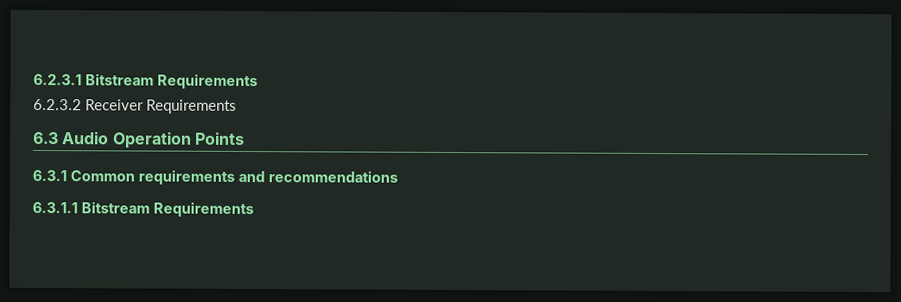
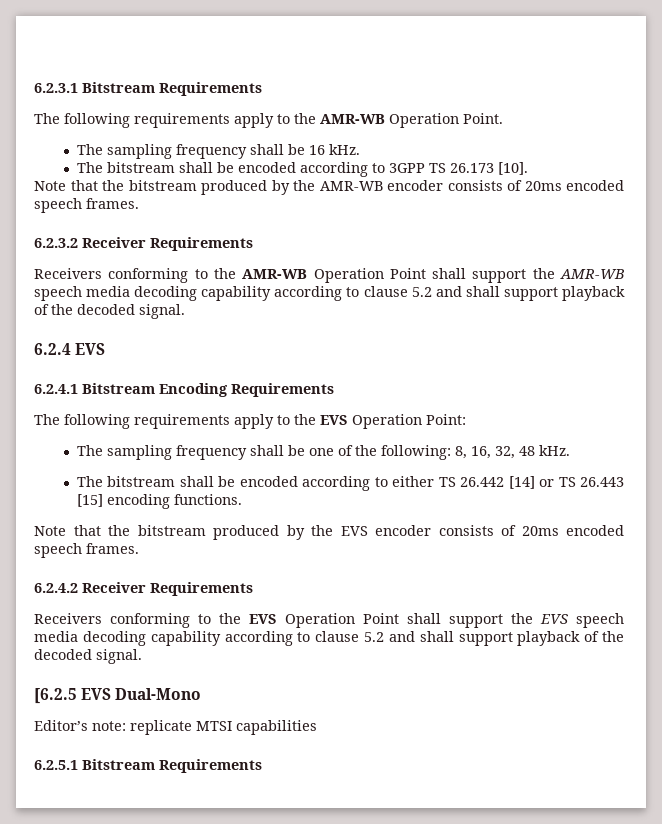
+ The following requirements apply to the AMR-WB Operation Point.
+ The sampling frequency shall be 16 kHz.
+ The bitstream shall be encoded according to 3GPP TS 26.173 [10].
+ Note that the bitstream produced by the AMR-WB encoder consists of 20ms encoded speech frames.
  6.2.3.2 Receiver Requirements
- 6.3 Audio Operation Points
- 6.3.1 Common requirements and recommendations
- 6.3.1.1 Bitstream Requirements
+ Receivers conforming to the AMR-WB Operation Point shall support the AMR-WB speech media decoding capability according to clause 5.2 and shall support playback of the decoded signal.
+ 6.2.4 EVS
+ 6.2.4.1 Bitstream Encoding Requirements
+ The following requirements apply to the EVS Operation Point:
+ The sampling frequency shall be one of the following: 8, 16, 32, 48 kHz.
+ The bitstream shall be encoded according to either TS 26.442 [14] or TS 26.443 [15] encoding functions.
+ Note that the bitstream produced by the EVS encoder consists of 20ms encoded speech frames.
+ 6.2.4.2 Receiver Requirements
+ Receivers conforming to the EVS Operation Point shall support the EVS speech media decoding capability according to clause 5.2 and shall support playback of the decoded signal.
+ [6.2.5 EVS Dual-Mono
+ Editor’s note: replicate MTSI capabilities
+ 6.2.5.1 Bitstream Requirements

